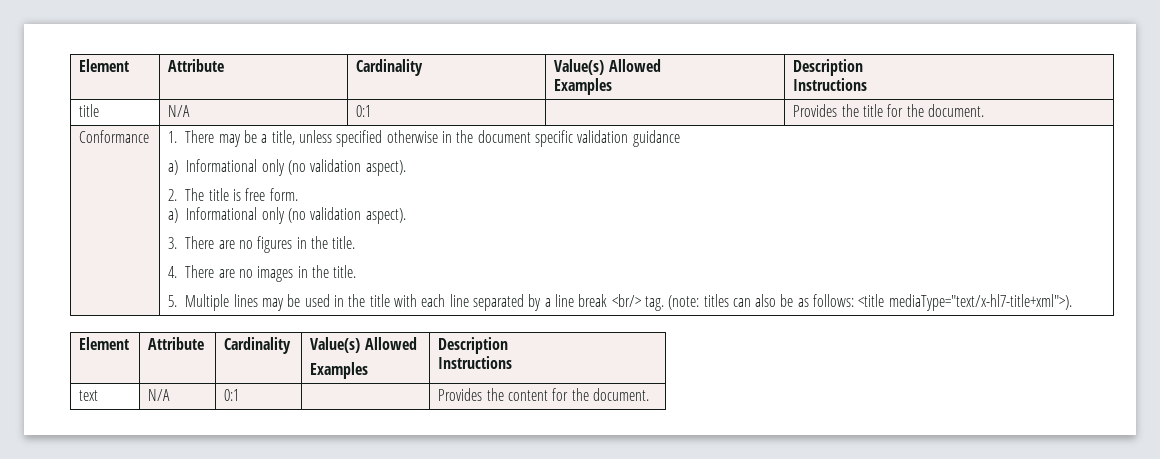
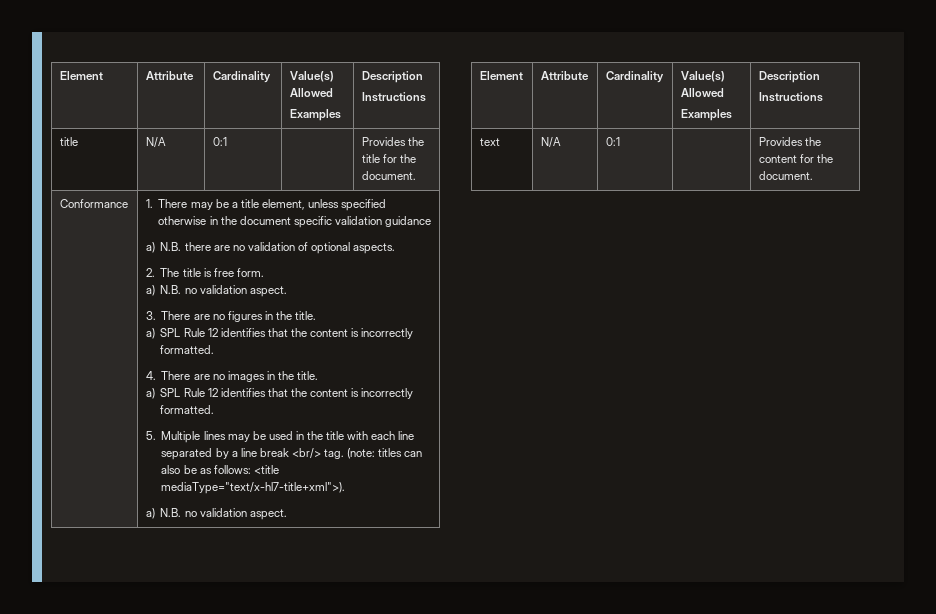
- 1. There may be a title, unless specified otherwise in the document specific validation guidance
- a) Informational only (no validation aspect).
+ 1. There may be a title element, unless specified otherwise in the document specific validation guidance
+ a) N.B. there are no validation of optional aspects.
  2. The title is free form.
- a) Informational only (no validation aspect).
+ a) N.B. no validation aspect.
  3. There are no figures in the title.
+ a) SPL Rule 12 identifies that the content is incorrectly formatted.
  4. There are no images in the title.
+ a) SPL Rule 12 identifies that the content is incorrectly formatted.
  (note: titles can also be as follows: <title mediaType="text/x-hl7-title+xml">).
+ a) N.B. no validation aspect.

